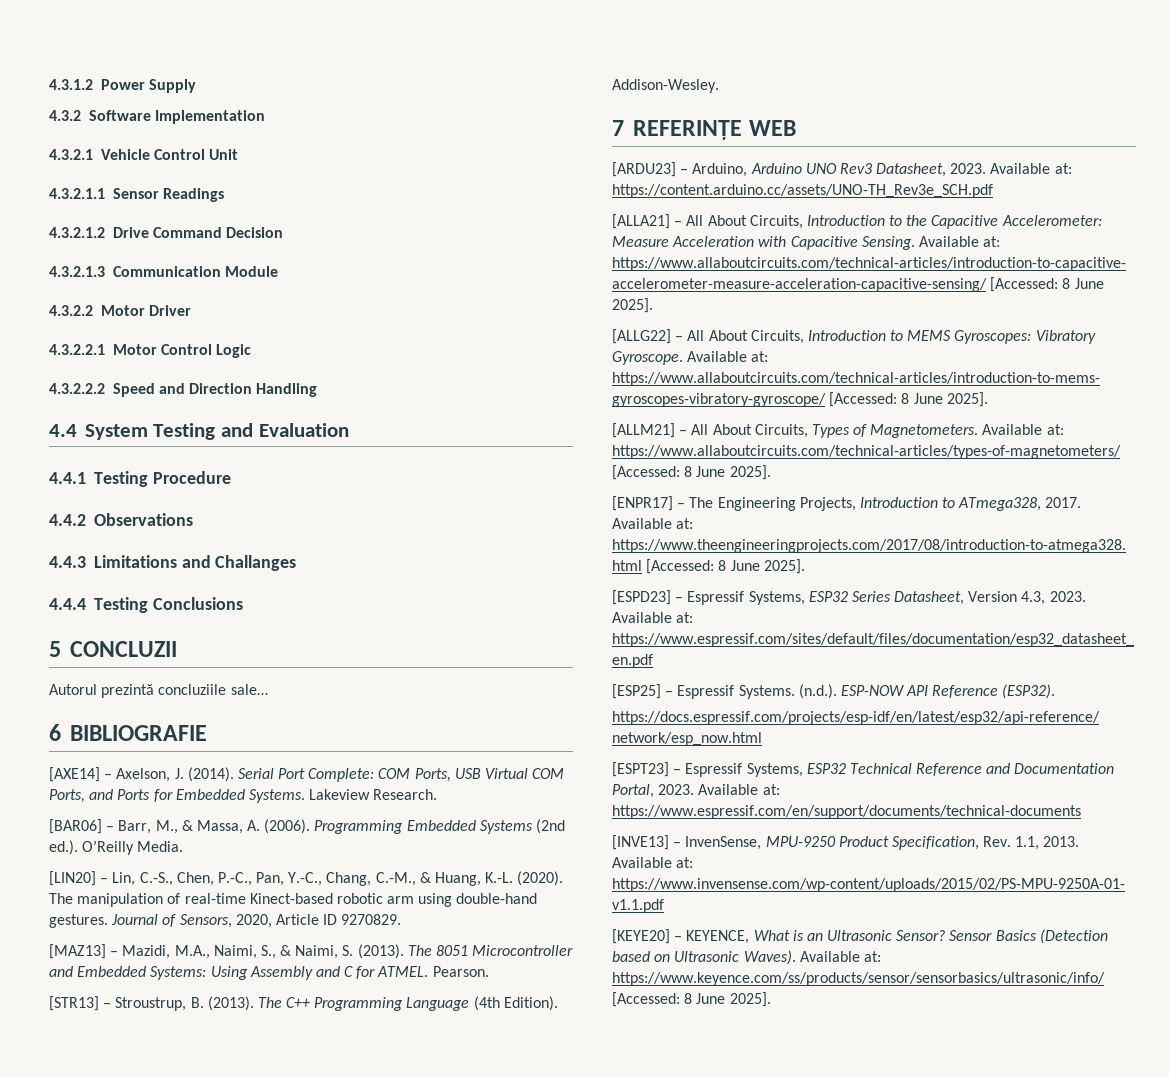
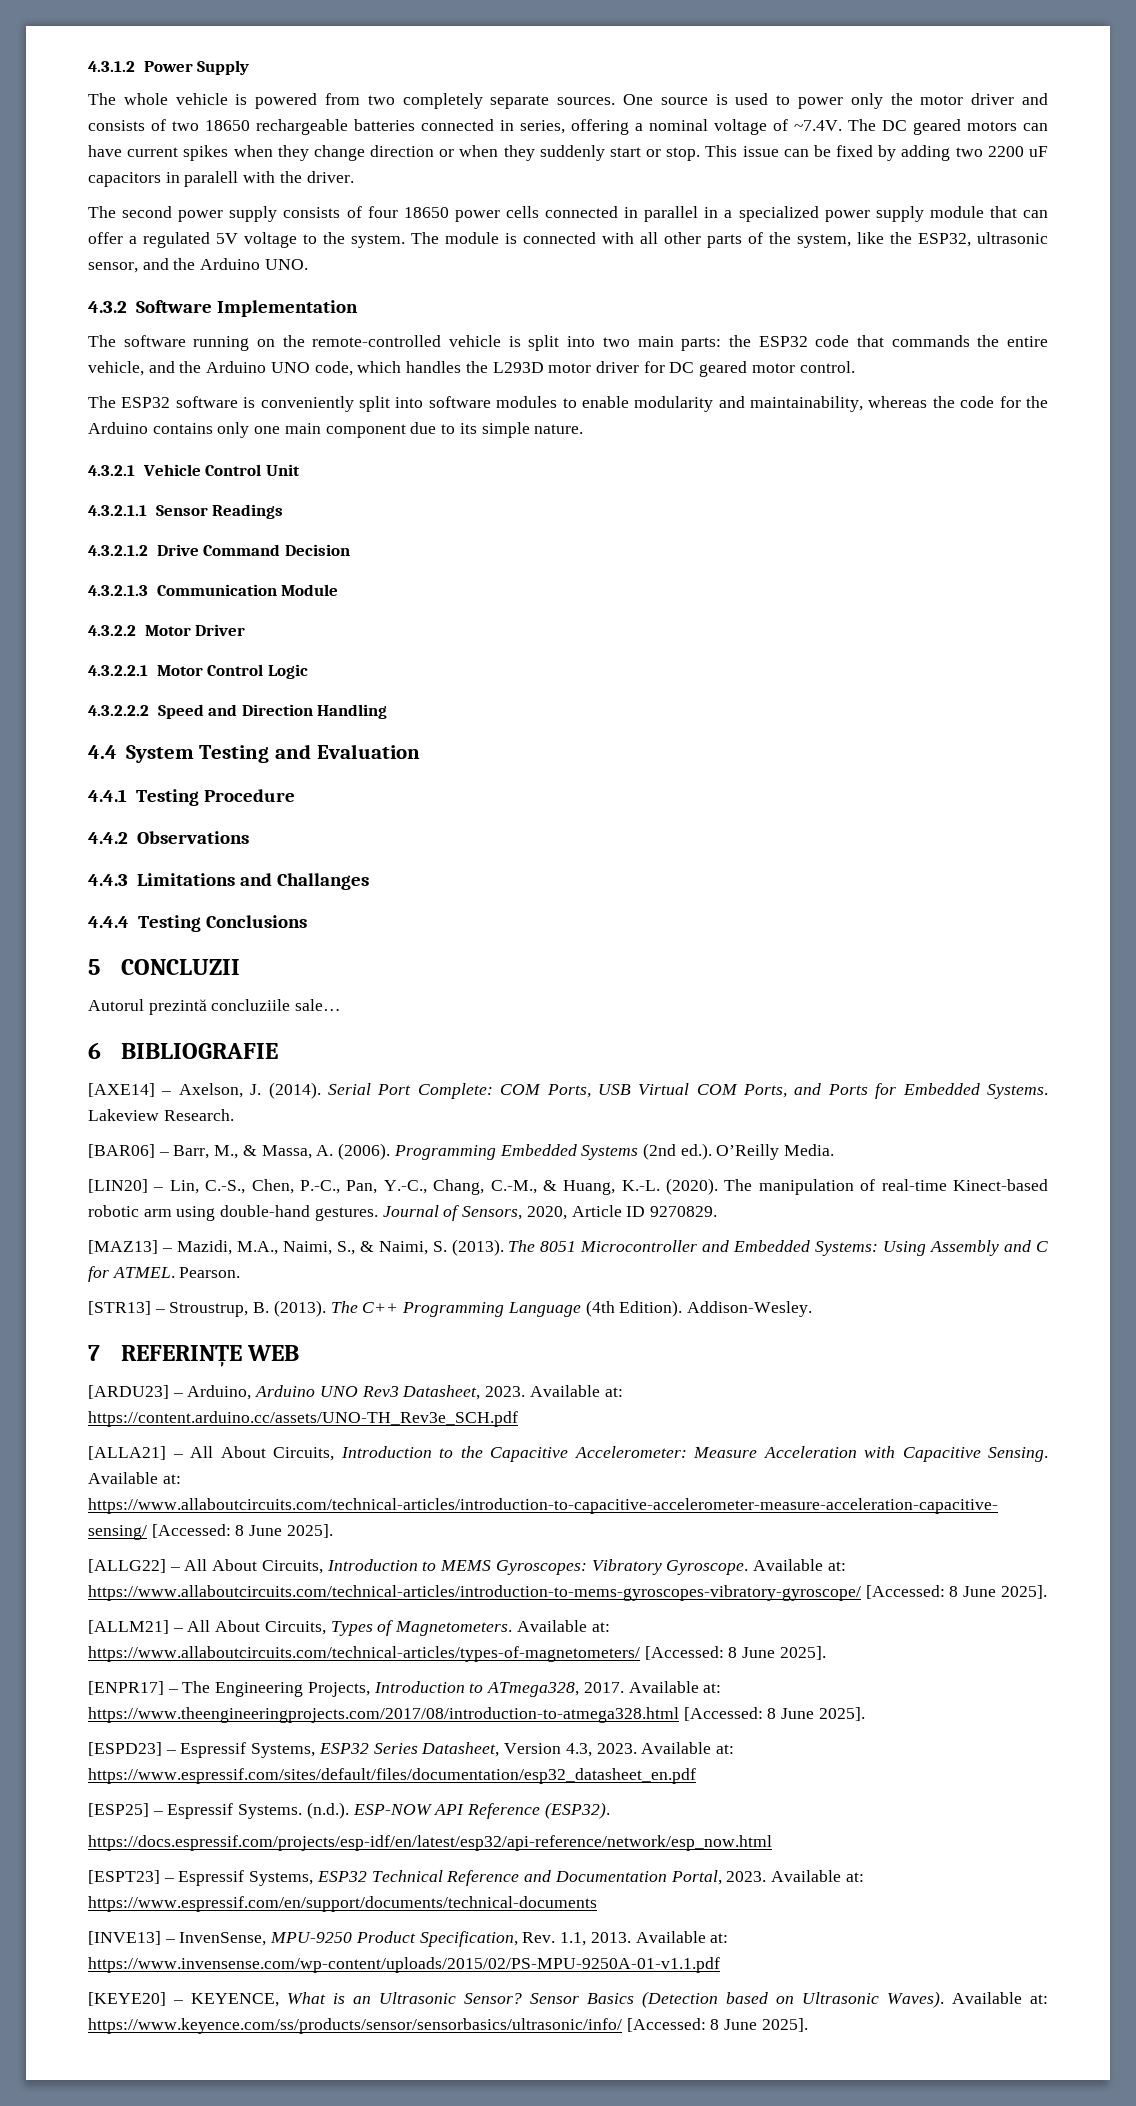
+ The whole vehicle is powered from two completely separate sources. One source is used to power only the motor driver and consists of two 18650 rechargeable batteries connected in series, offering a nominal voltage of ~7.4V. The DC geared motors can have current spikes when they change direction or when they suddenly start or stop. This issue can be fixed by adding two 2200 uF capacitors in paralell with the driver.
+ The second power supply consists of four 18650 power cells connected in parallel in a specialized power supply module that can offer a regulated 5V voltage to the system. The module is connected with all other parts of the system, like the ESP32, ultrasonic sensor, and the Arduino UNO.
  4.3.2 Software Implementation
+ The software running on the remote-controlled vehicle is split into two main parts: the ESP32 code that commands the entire vehicle, and the Arduino UNO code, which handles the L293D motor driver for DC geared motor control.
+ The ESP32 software is conveniently split into software modules to enable modularity and maintainability, whereas the code for the Arduino contains only one main component due to its simple nature.

